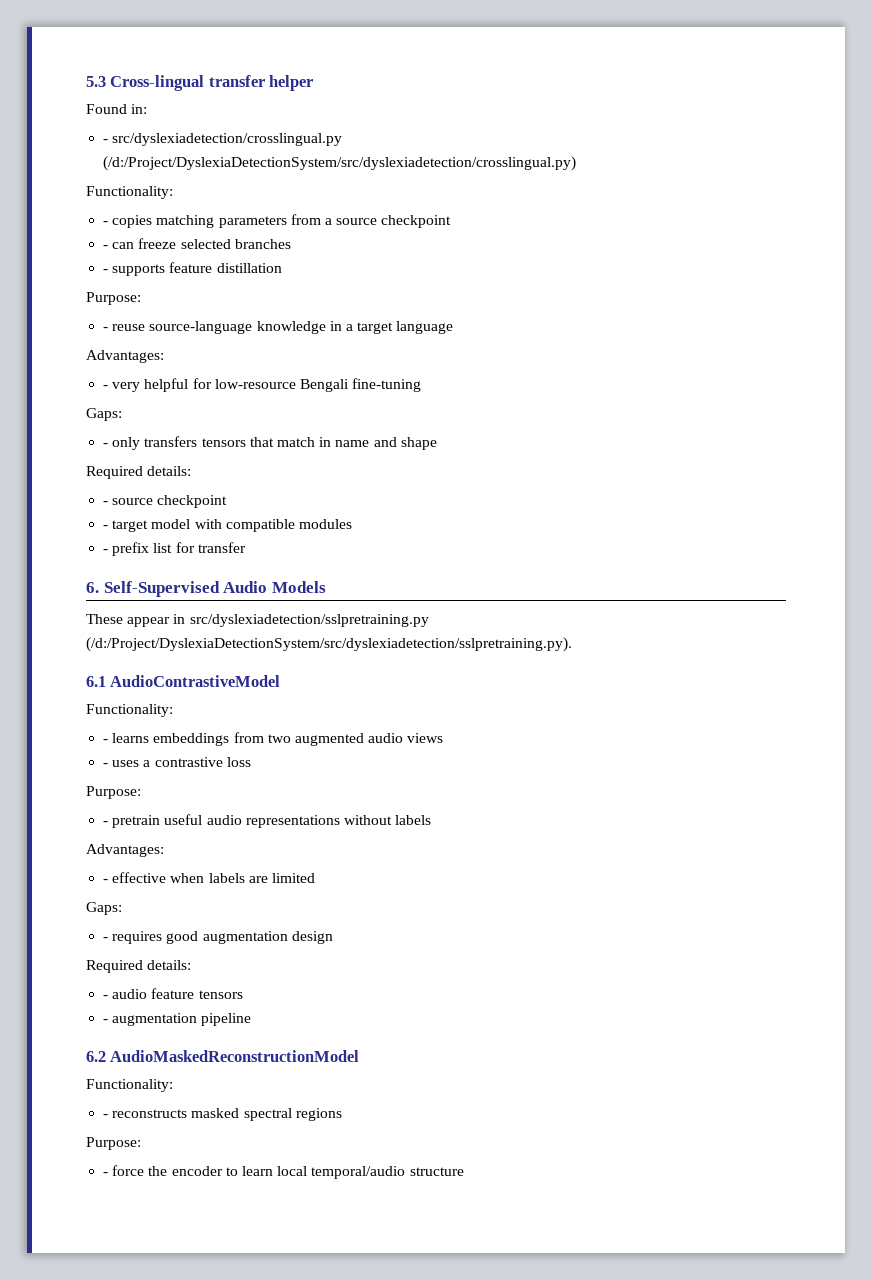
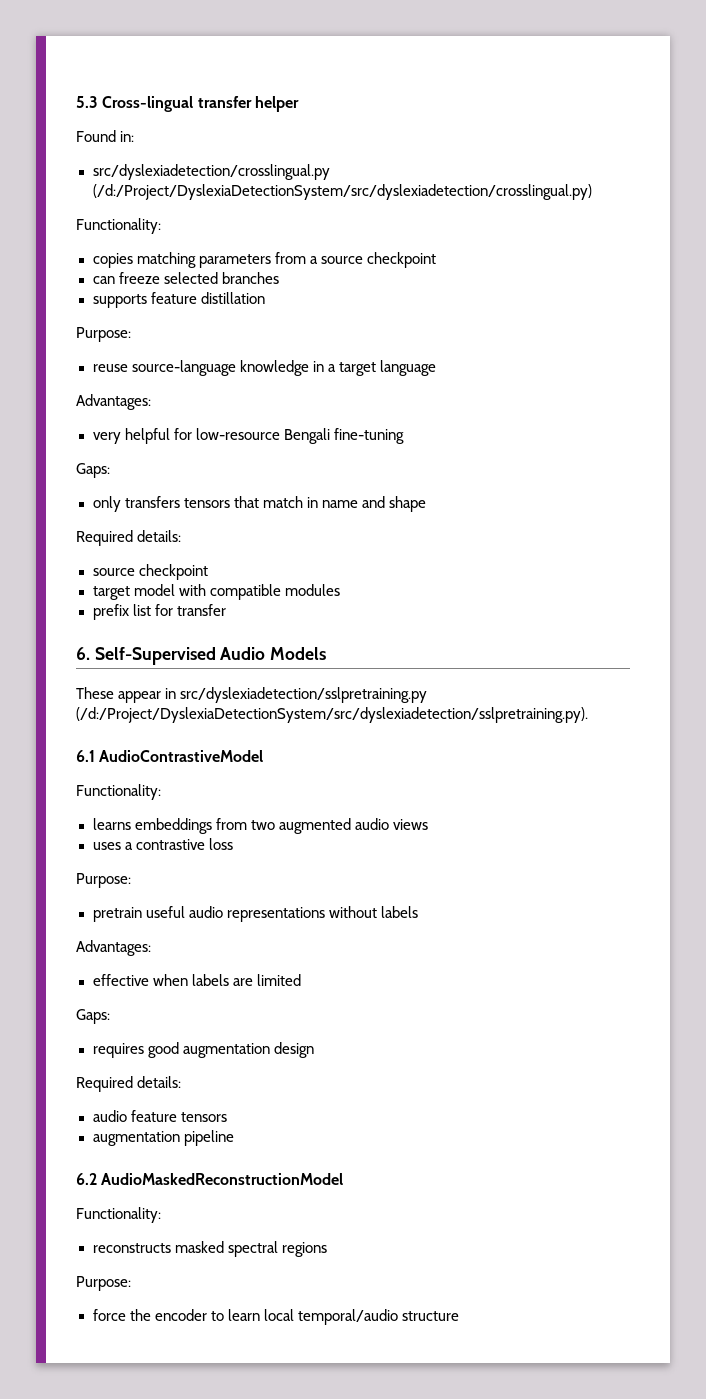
- - src/dyslexiadetection/crosslingual.py (/d:/Project/DyslexiaDetectionSystem/src/dyslexiadetection/crosslingual.py)
+ src/dyslexiadetection/crosslingual.py (/d:/Project/DyslexiaDetectionSystem/src/dyslexiadetection/crosslingual.py)
- - copies matching parameters from a source checkpoint
+ copies matching parameters from a source checkpoint
- - can freeze selected branches
+ can freeze selected branches
- - supports feature distillation
+ supports feature distillation
- - reuse source-language knowledge in a target language
+ reuse source-language knowledge in a target language
- - very helpful for low-resource Bengali fine-tuning
+ very helpful for low-resource Bengali fine-tuning
- - only transfers tensors that match in name and shape
+ only transfers tensors that match in name and shape
  Required details:
- - source checkpoint
- - target model with compatible modules
+ source checkpoint
+ target model with compatible modules
- - prefix list for transfer
+ prefix list for transfer
- - learns embeddings from two augmented audio views
+ learns embeddings from two augmented audio views
- - uses a contrastive loss
+ uses a contrastive loss
- - pretrain useful audio representations without labels
+ pretrain useful audio representations without labels
- - effective when labels are limited
+ effective when labels are limited
- - requires good augmentation design
+ requires good augmentation design
- - audio feature tensors
+ audio feature tensors
- - augmentation pipeline
+ augmentation pipeline
- - reconstructs masked spectral regions
+ reconstructs masked spectral regions
- - force the encoder to learn local temporal/audio structure
+ force the encoder to learn local temporal/audio structure

